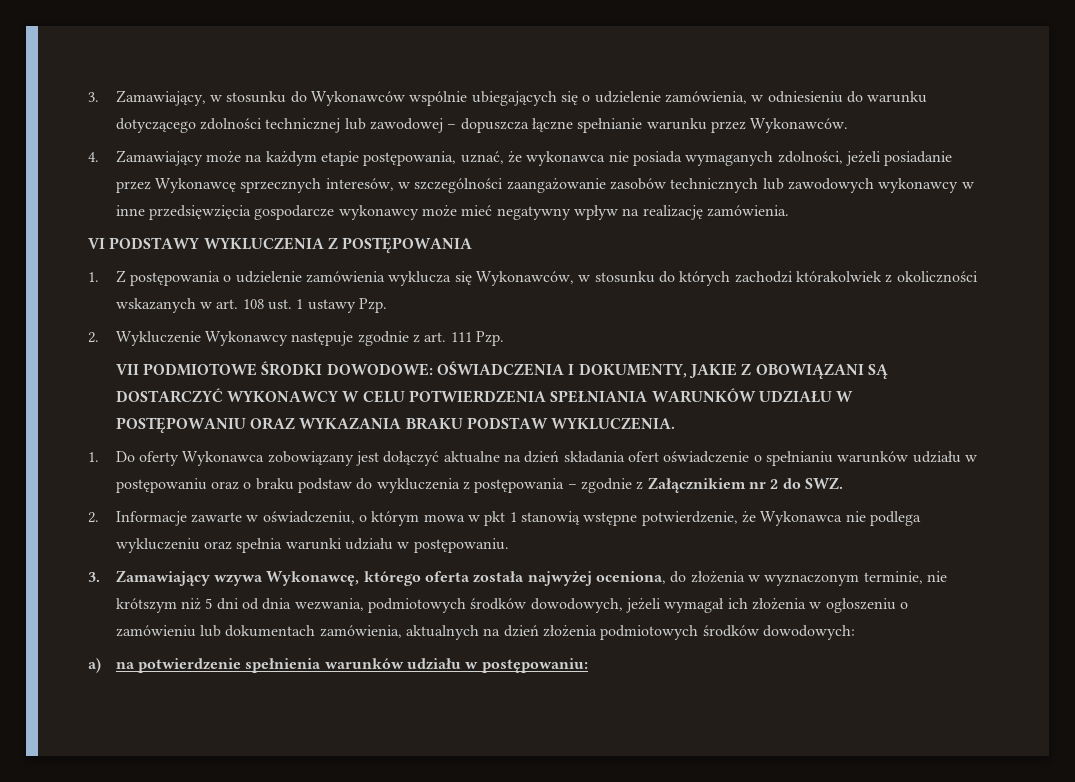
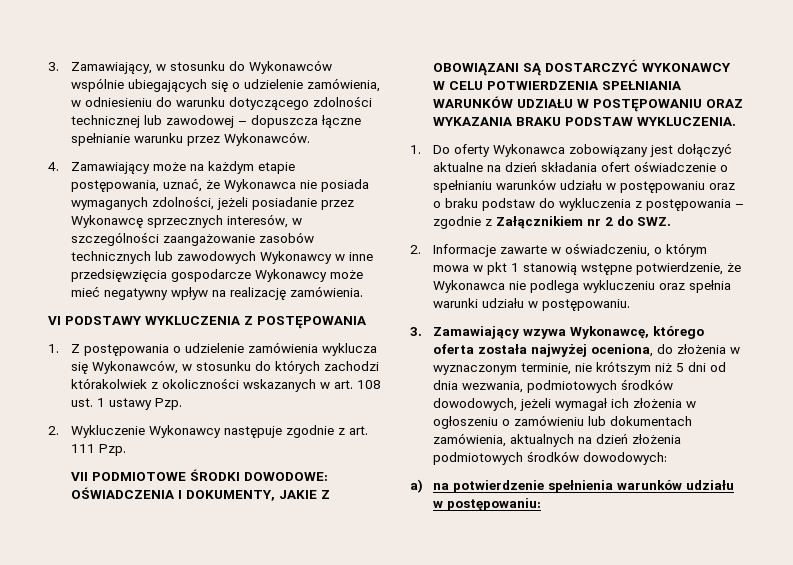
- 4. Zamawiający może na każdym etapie postępowania, uznać, że wykonawca nie posiada wymaganych zdolności, jeżeli posiadanie przez Wykonawcę sprzecznych interesów, w szczególności zaangażowanie zasobów technicznych lub zawodowych wykonawcy w inne przedsięwzięcia gospodarcze wykonawcy może mieć negatywny wpływ na realizację zamówienia.
+ 4. Zamawiający może na każdym etapie postępowania, uznać, że Wykonawca nie posiada wymaganych zdolności, jeżeli posiadanie przez Wykonawcę sprzecznych interesów, w szczególności zaangażowanie zasobów technicznych lub zawodowych Wykonawcy w inne przedsięwzięcia gospodarcze Wykonawcy może mieć negatywny wpływ na realizację zamówienia.

